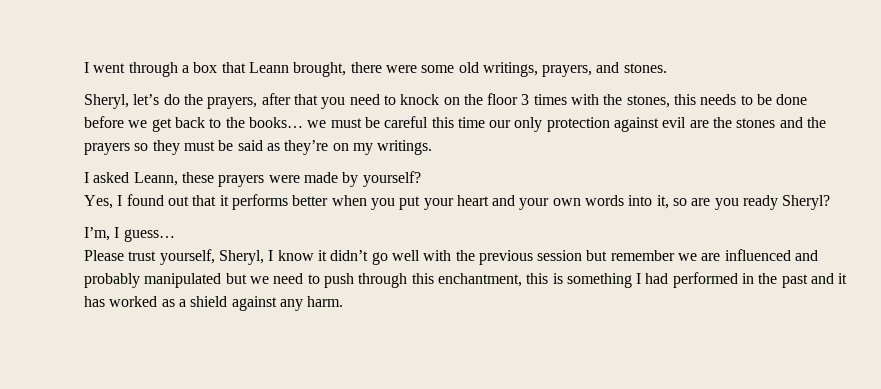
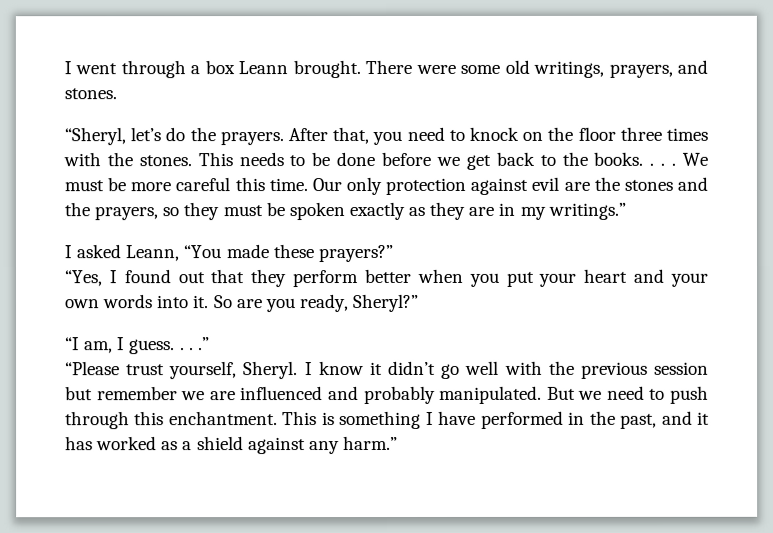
- I went through a box that Leann brought, there were some old writings, prayers, and stones.
+ I went through a box Leann brought. There were some old writings, prayers, and stones.
- Sheryl, let’s do the prayers, after that you need to knock on the floor 3 times with the stones, this needs to be done before we get back to the books… we must be careful this time our only protection against evil are the stones and the prayers so they must be said as they’re on my writings.
- I asked Leann, these prayers were made by yourself?
- Yes, I found out that it performs better when you put your heart and your own words into it, so are you ready Sheryl?
- I’m, I guess…
- Please trust yourself, Sheryl, I know it didn’t go well with the previous session but remember we are influenced and probably manipulated but we need to push through this enchantment, this is something I had performed in the past and it has worked as a shield against any harm.
+ “Sheryl, let’s do the prayers. After that, you need to knock on the floor three times with the stones. This needs to be done before we get back to the books. . . . We must be more careful this time. Our only protection against evil are the stones and the prayers, so they must be spoken exactly as they are in my writings.”
+ I asked Leann, “You made these prayers?”
+ “Yes, I found out that they perform better when you put your heart and your own words into it. So are you ready, Sheryl?”
+ “I am, I guess. . . .”
+ “Please trust yourself, Sheryl. I know it didn’t go well with the previous session but remember we are influenced and probably manipulated. But we need to push through this enchantment. This is something I have performed in the past, and it has worked as a shield against any harm.”

